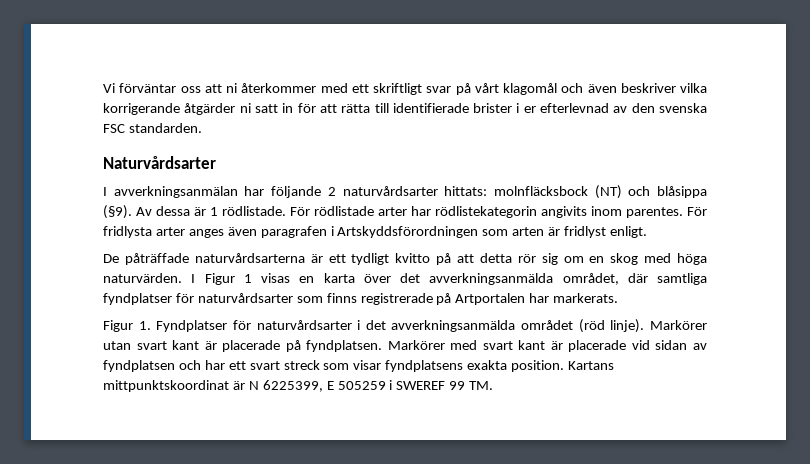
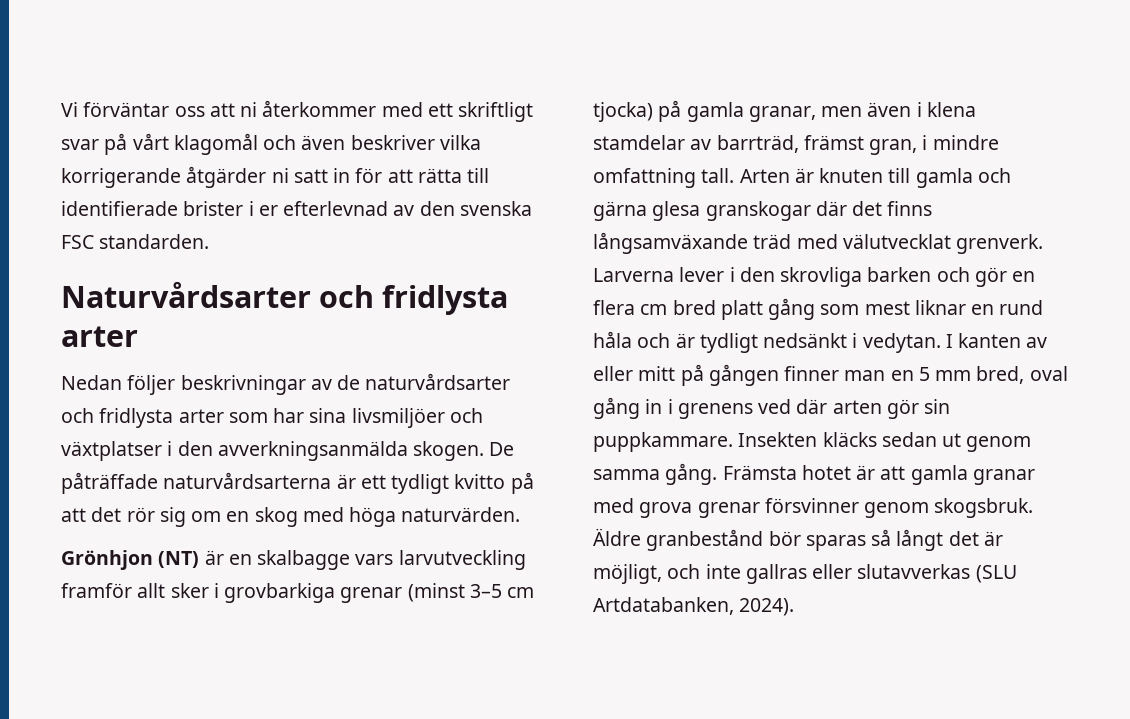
- Naturvårdsarter
- I avverkningsanmälan har följande 2 naturvårdsarter hittats: molnfläcksbock (NT) och blåsippa (§9). Av dessa är 1 rödlistade. För rödlistade arter har rödlistekategorin angivits inom parentes. För fridlysta arter anges även paragrafen i Artskyddsförordningen som arten är fridlyst enligt.
- De påträffade naturvårdsarterna är ett tydligt kvitto på att detta rör sig om en skog med höga naturvärden. I Figur 1 visas en karta över det avverkningsanmälda området, där samtliga fyndplatser för naturvårdsarter som finns registrerade på Artportalen har markerats.
- Figur 1. Fyndplatser för naturvårdsarter i det avverkningsanmälda området (röd linje). Markörer utan svart kant är placerade på fyndplatsen. Markörer med svart kant är placerade vid sidan av fyndplatsen och har ett svart streck som visar fyndplatsens exakta position. Kartans mittpunktskoordinat är N 6225399, E 505259 i SWEREF 99 TM.
+ Naturvårdsarter och fridlysta arter
+ Nedan följer beskrivningar av de naturvårdsarter och fridlysta arter som har sina livsmiljöer och växtplatser i den avverkningsanmälda skogen. De påträffade naturvårdsarterna är ett tydligt kvitto på att det rör sig om en skog med höga naturvärden.
+ Grönhjon (NT) är en skalbagge vars larvutveckling framför allt sker i grovbarkiga grenar (minst 3–5 cm tjocka) på gamla granar, men även i klena stamdelar av barrträd, främst gran, i mindre omfattning tall. Arten är knuten till gamla och gärna glesa granskogar där det finns långsamväxande träd med välutvecklat grenverk. Larverna lever i den skrovliga barken och gör en flera cm bred platt gång som mest liknar en rund håla och är tydligt nedsänkt i vedytan. I kanten av eller mitt på gången finner man en 5 mm bred, oval gång in i grenens ved där arten gör sin puppkammare. Insekten kläcks sedan ut genom samma gång. Främsta hotet är att gamla granar med grova grenar försvinner genom skogsbruk. Äldre granbestånd bör sparas så långt det är möjligt, och inte gallras eller slutavverkas (SLU Artdatabanken, 2024).

